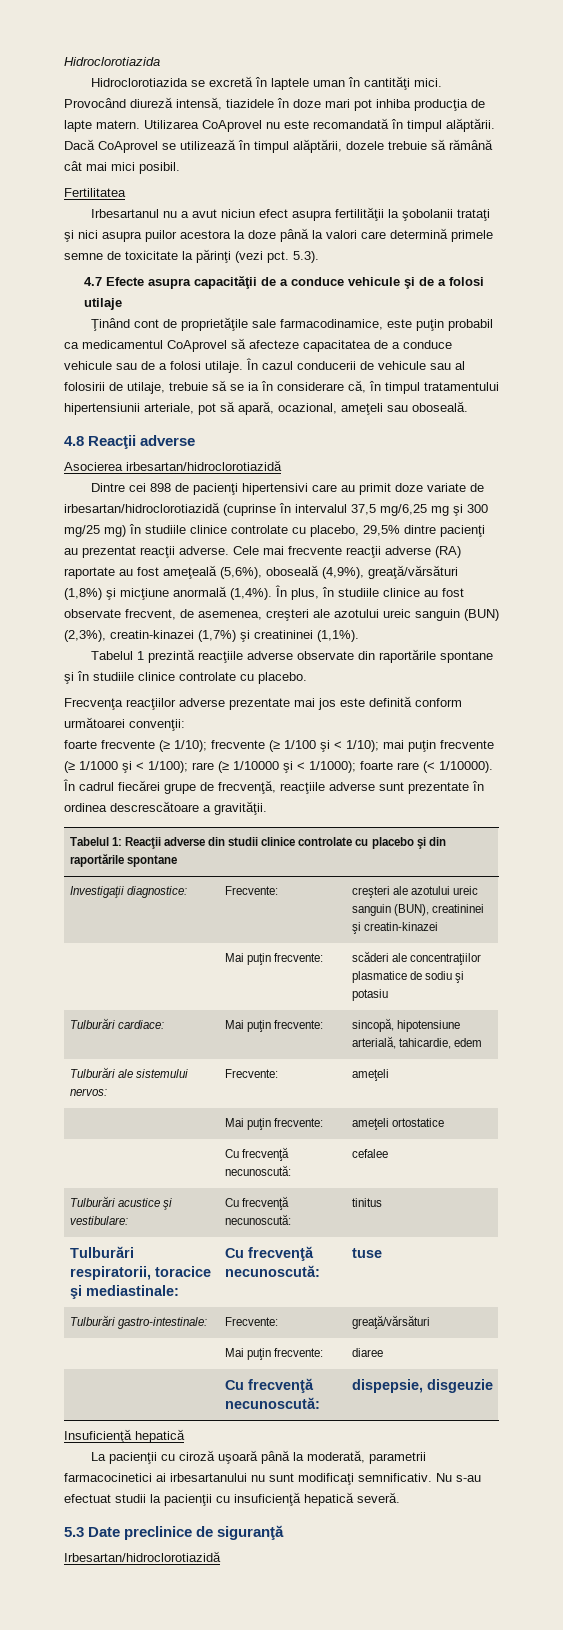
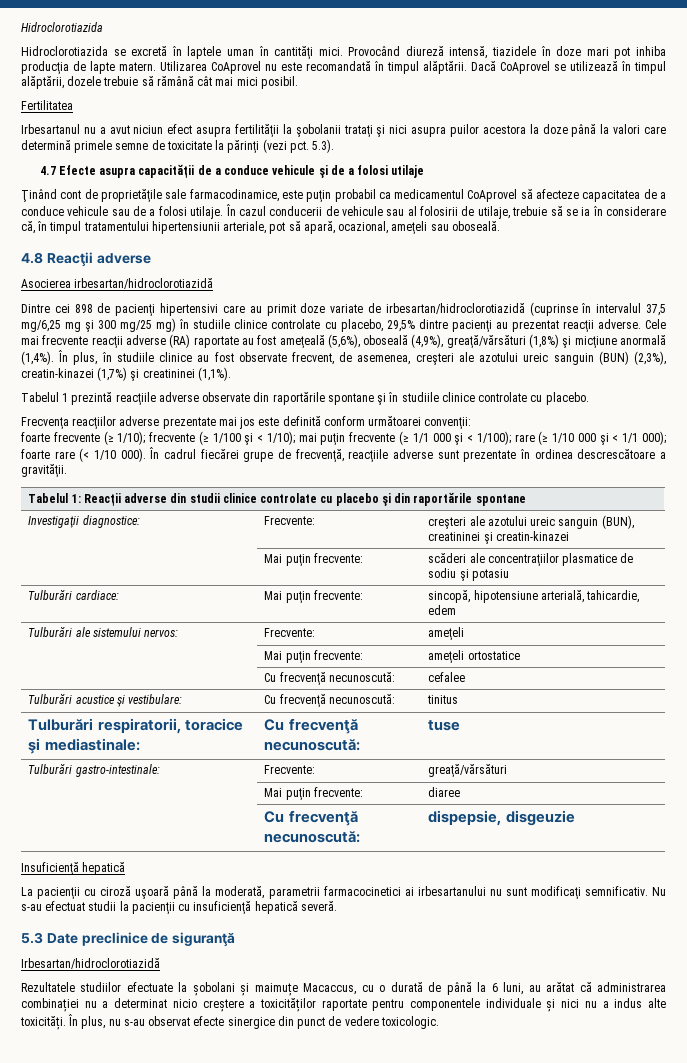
- foarte frecvente (≥ 1/10); frecvente (≥ 1/100 şi < 1/10); mai puţin frecvente (≥ 1/1000 şi < 1/100); rare (≥ 1/10000 şi < 1/1000); foarte rare (< 1/10000).
+ foarte frecvente (≥ 1/10); frecvente (≥ 1/100 şi < 1/10); mai puţin frecvente (≥ 1/1 000 şi < 1/100); rare (≥ 1/10 000 şi < 1/1 000); foarte rare (< 1/10 000).
+ Rezultatele studiilor efectuate la șobolani și maimuțe Macaccus, cu o durată de până la 6 luni, au arătat că administrarea combinației nu a determinat nicio creștere a toxicităților raportate pentru componentele individuale și nici nu a indus alte toxicități. În plus, nu s-au observat efecte sinergice din punct de vedere toxicologic.

